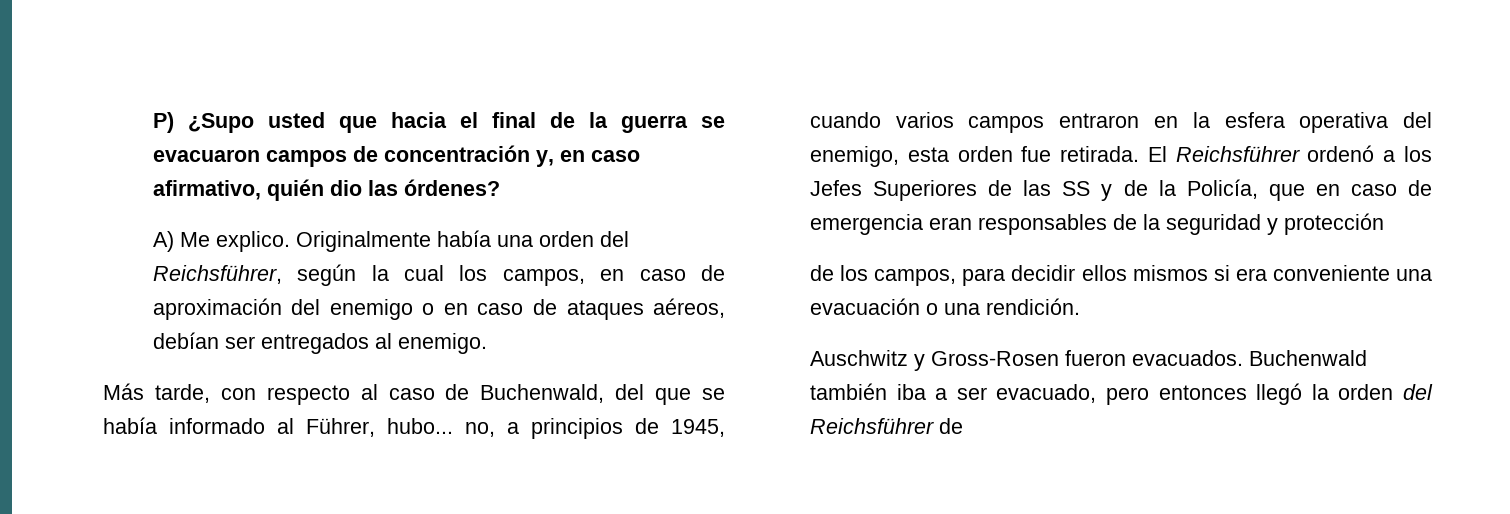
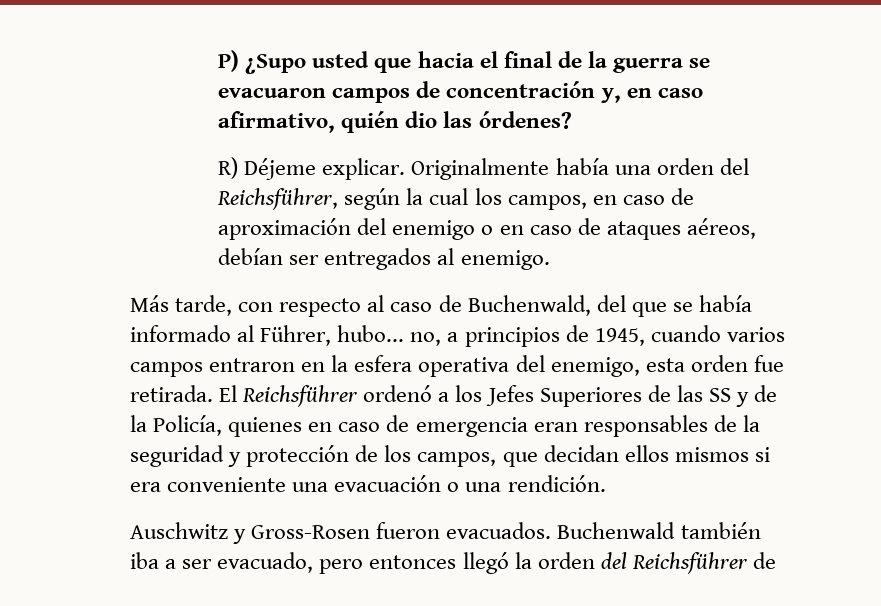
- A) Me explico.
+ R) Déjeme explicar.
- El Reichsführer ordenó a los Jefes Superiores de las SS y de la Policía, que en caso de emergencia eran responsables de la seguridad y protección
- de los campos, para decidir ellos mismos si era conveniente una evacuación o una rendición.
+ El Reichsführer ordenó a los Jefes Superiores de las SS y de la Policía, quienes en caso de emergencia eran responsables de la seguridad y protección de los campos, que decidan ellos mismos si era conveniente una evacuación o una rendición.

